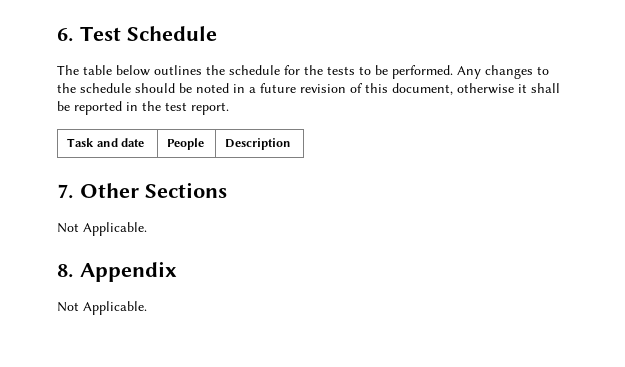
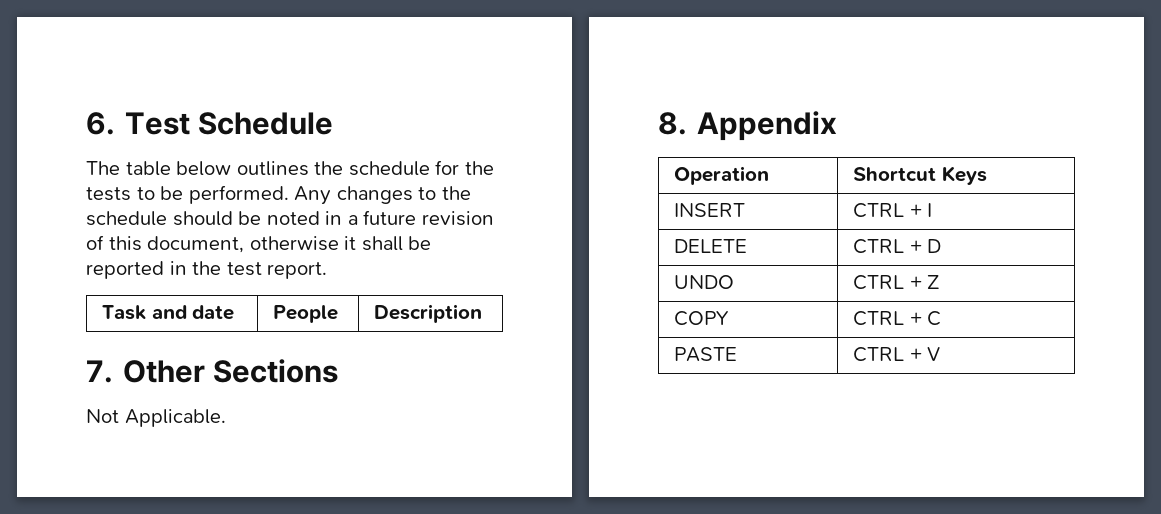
  8. Appendix
- Not Applicable.
+ Operation | Shortcut Keys
+ INSERT | CTRL + I
+ DELETE | CTRL + D
+ UNDO | CTRL + Z
+ COPY | CTRL + C
+ PASTE | CTRL + V

